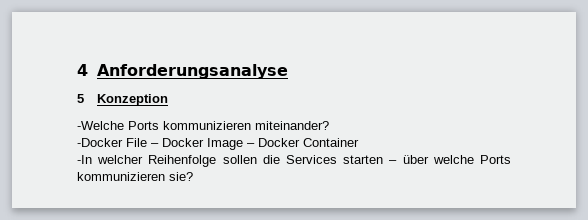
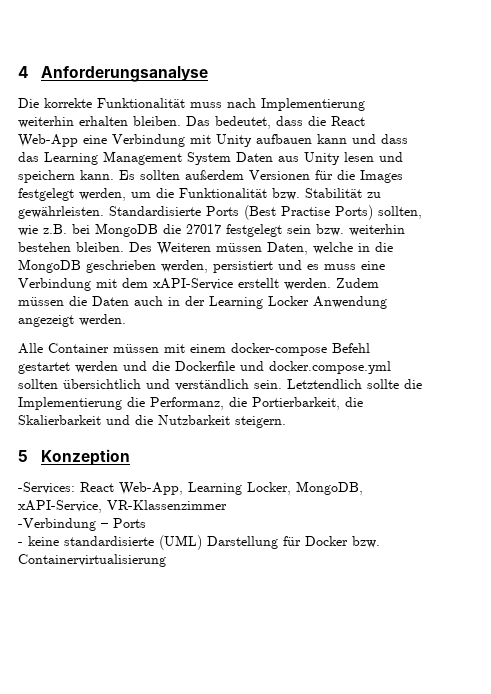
+ Die korrekte Funktionalität muss nach Implementierung weiterhin erhalten bleiben. Das bedeutet, dass die React Web-App eine Verbindung mit Unity aufbauen kann und dass das Learning Management System Daten aus Unity lesen und speichern kann. Es sollten außerdem Versionen für die Images festgelegt werden, um die Funktionalität bzw. Stabilität zu gewährleisten. Standardisierte Ports (Best Practise Ports) sollten, wie z.B. bei MongoDB die 27017 festgelegt sein bzw. weiterhin bestehen bleiben. Des Weiteren müssen Daten, welche in die MongoDB geschrieben werden, persistiert und es muss eine Verbindung mit dem xAPI-Service erstellt werden. Zudem müssen die Daten auch in der Learning Locker Anwendung angezeigt werden.
+ Alle Container müssen mit einem docker-compose Befehl gestartet werden und die Dockerfile und docker.compose.yml sollten übersichtlich und verständlich sein. Letztendlich sollte die Implementierung die Performanz, die Portierbarkeit, die Skalierbarkeit und die Nutzbarkeit steigern.
  5 Konzeption
- -Welche Ports kommunizieren miteinander?
- -Docker File – Docker Image – Docker Container
- -In welcher Reihenfolge sollen die Services starten – über welche Ports kommunizieren sie?
+ -Services: React Web-App, Learning Locker, MongoDB, xAPI-Service, VR-Klassenzimmer
+ -Verbindung – Ports
+ - keine standardisierte (UML) Darstellung für Docker bzw. Containervirtualisierung

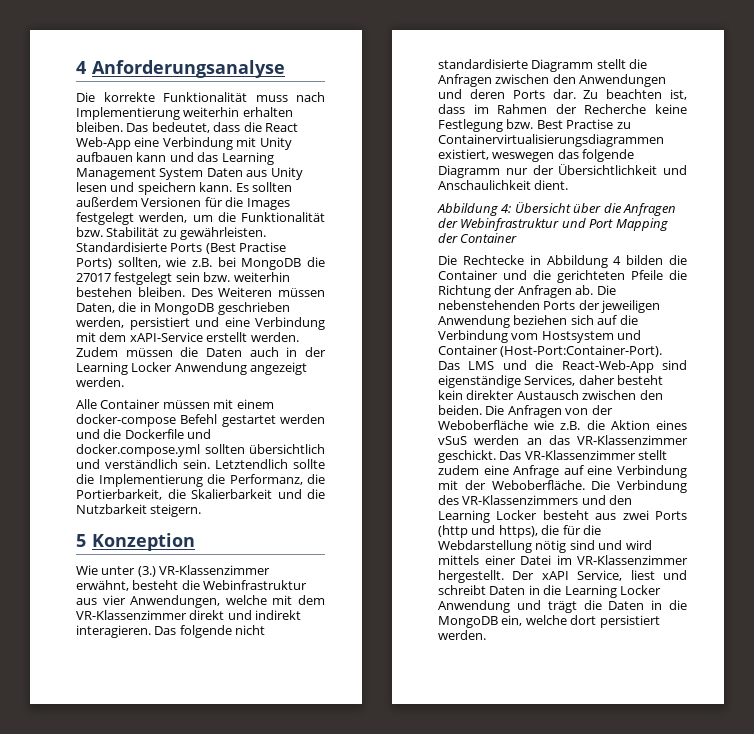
- Das bedeutet, dass die React Web-App eine Verbindung mit Unity aufbauen kann und dass das Learning Management System Daten aus Unity lesen und speichern kann.
+ Das bedeutet, dass die React Web-App eine Verbindung mit Unity aufbauen kann und das Learning Management System Daten aus Unity lesen und speichern kann.
- Des Weiteren müssen Daten, welche in die MongoDB geschrieben werden, persistiert und es muss eine Verbindung mit dem xAPI-Service erstellt werden.
+ Des Weiteren müssen Daten, die in MongoDB geschrieben werden, persistiert und eine Verbindung mit dem xAPI-Service erstellt werden.
- -Services: React Web-App, Learning Locker, MongoDB, xAPI-Service, VR-Klassenzimmer
- -Verbindung – Ports
- - keine standardisierte (UML) Darstellung für Docker bzw. Containervirtualisierung
+ Wie unter (3.) VR-Klassenzimmer erwähnt, besteht die Webinfrastruktur aus vier Anwendungen, welche mit dem VR-Klassenzimmer direkt und indirekt interagieren. Das folgende nicht standardisierte Diagramm stellt die Anfragen zwischen den Anwendungen und deren Ports dar. Zu beachten ist, dass im Rahmen der Recherche keine Festlegung bzw. Best Practise zu Containervirtualisierungsdiagrammen existiert, weswegen das folgende Diagramm nur der Übersichtlichkeit und Anschaulichkeit dient.
+ Abbildung 4: Übersicht über die Anfragen der Webinfrastruktur und Port Mapping der Container
+ Die Rechtecke in Abbildung 4 bilden die Container und die gerichteten Pfeile die Richtung der Anfragen ab. Die nebenstehenden Ports der jeweiligen Anwendung beziehen sich auf die Verbindung vom Hostsystem und Container (Host-Port:Container-Port). Das LMS und die React-Web-App sind eigenständige Services, daher besteht kein direkter Austausch zwischen den beiden. Die Anfragen von der Weboberfläche wie z.B. die Aktion eines vSuS werden an das VR-Klassenzimmer geschickt. Das VR-Klassenzimmer stellt zudem eine Anfrage auf eine Verbindung mit der Weboberfläche. Die Verbindung des VR-Klassenzimmers und den Learning Locker besteht aus zwei Ports (http und https), die für die Webdarstellung nötig sind und wird mittels einer Datei im VR-Klassenzimmer hergestellt. Der xAPI Service, liest und schreibt Daten in die Learning Locker Anwendung und trägt die Daten in die MongoDB ein, welche dort persistiert werden.

